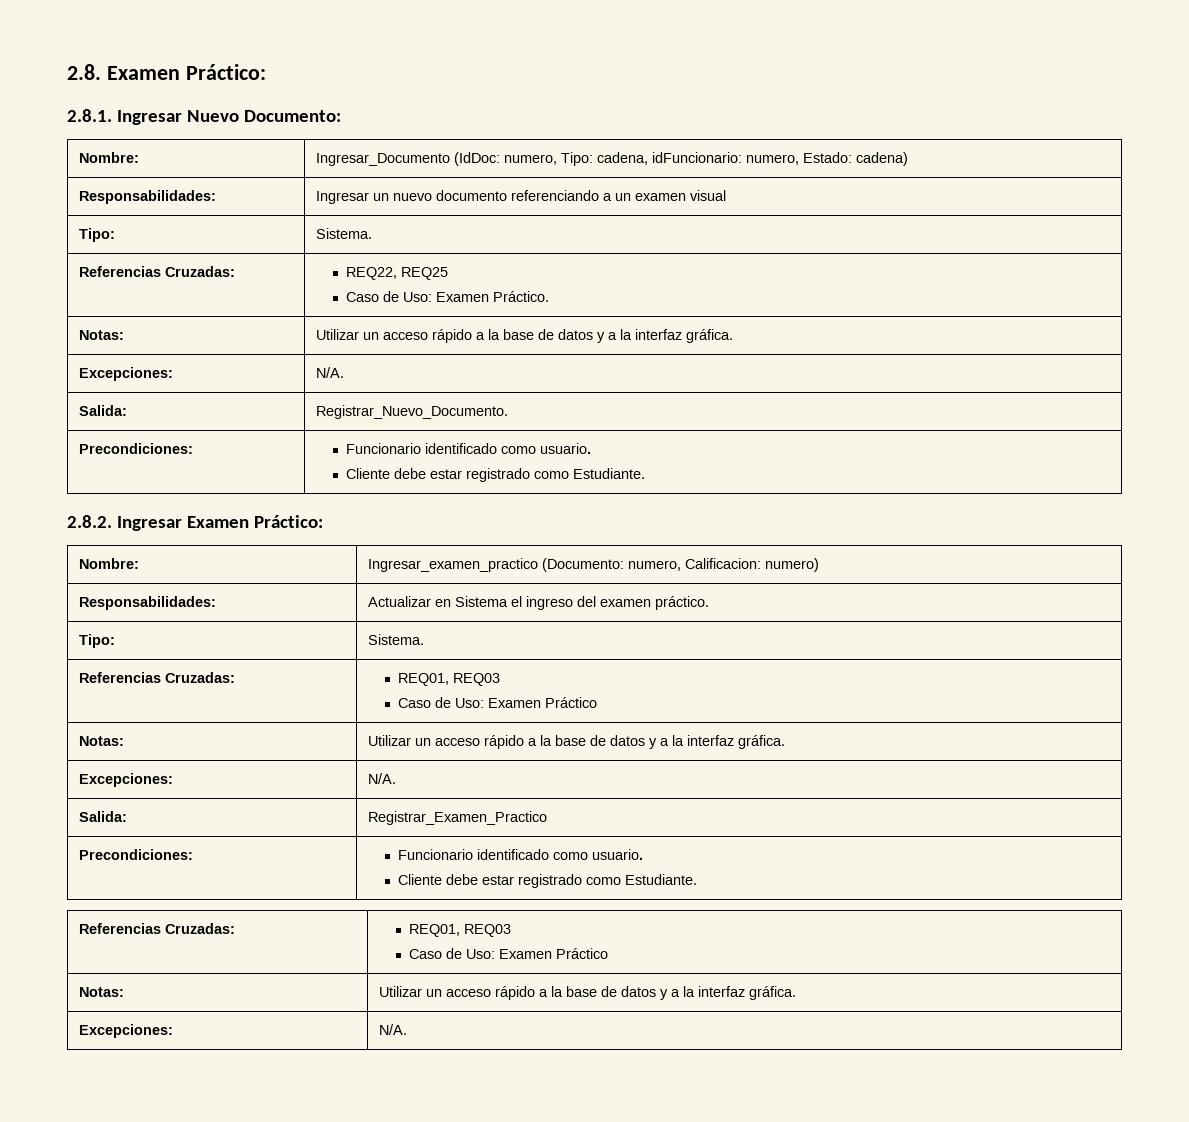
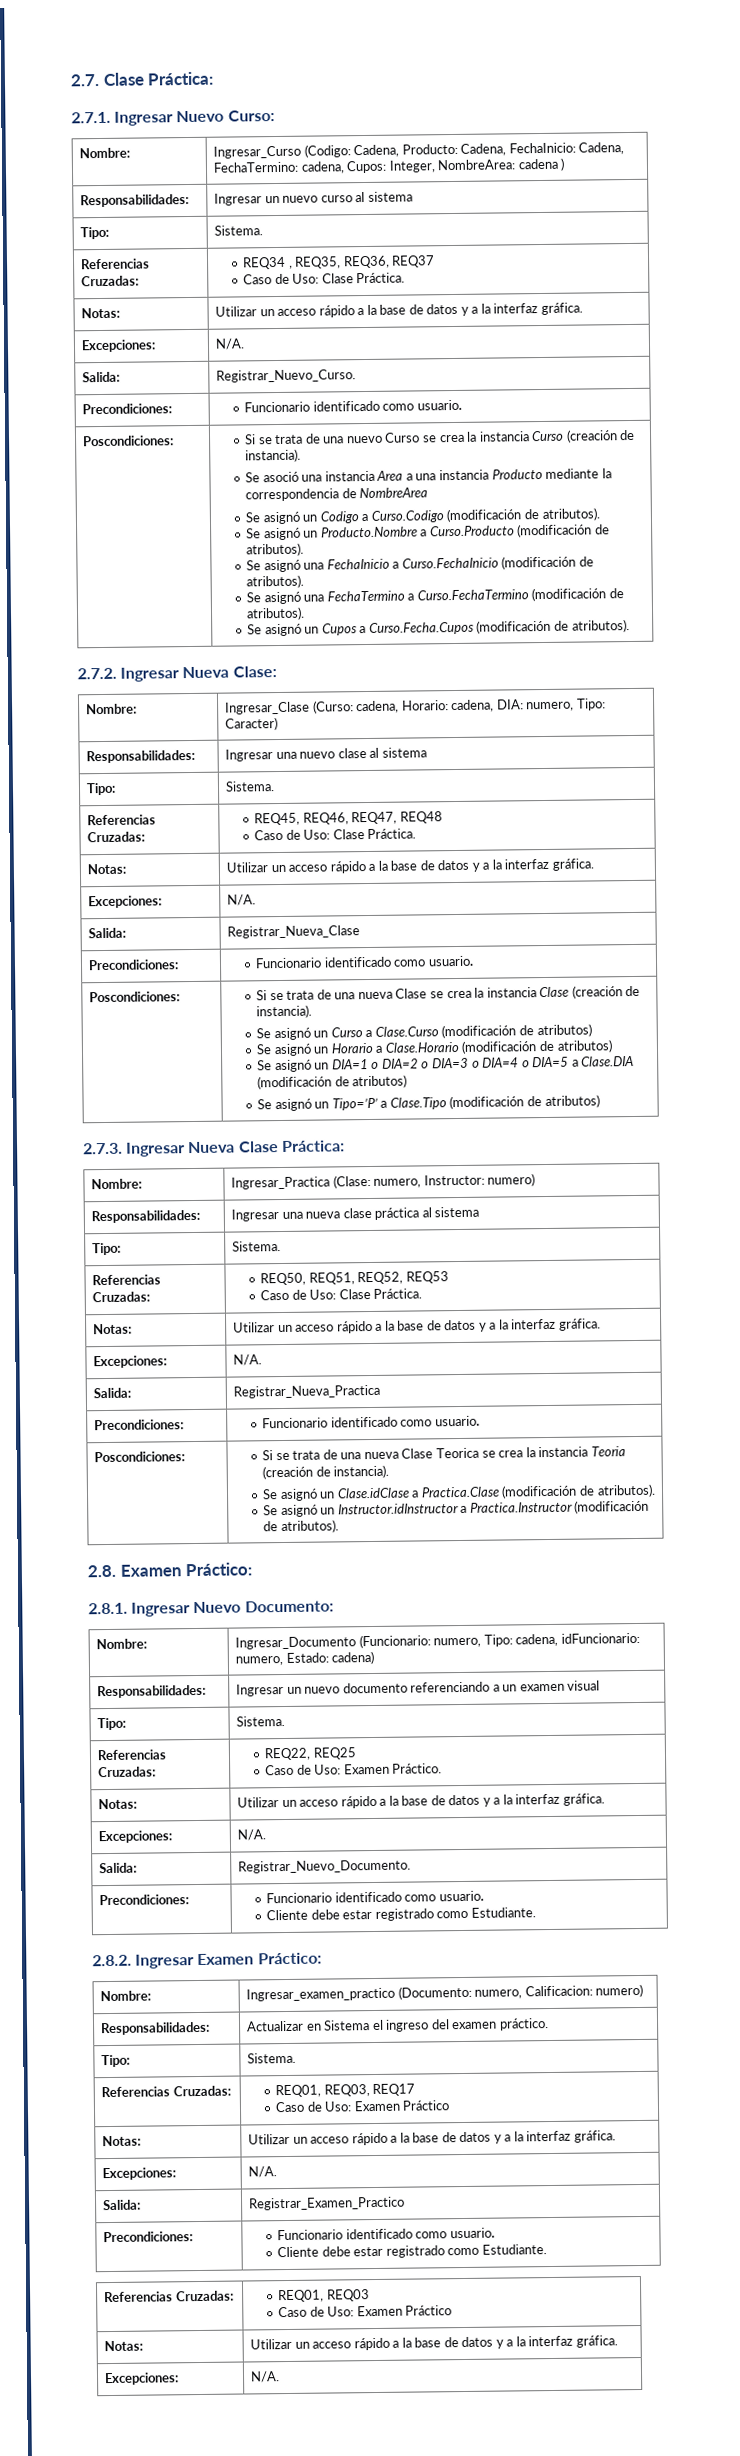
+ 2.7. Clase Práctica:
+ 2.7.1. Ingresar Nuevo Curso:
+ Nombre: | Ingresar_Curso (Codigo: Cadena, Producto: Cadena, FechaInicio: Cadena, FechaTermino: cadena, Cupos: Integer, NombreArea: cadena )
+ Responsabilidades: | Ingresar un nuevo curso al sistema
+ Tipo: | Sistema.
+ Referencias Cruzadas: | REQ34 , REQ35, REQ36, REQ37
+ Caso de Uso: Clase Práctica.
+ Notas: | Utilizar un acceso rápido a la base de datos y a la interfaz gráfica.
+ Excepciones: | N/A.
+ Salida: | Registrar_Nuevo_Curso.
+ Precondiciones: | Funcionario identificado como usuario.
+ Poscondiciones: | Si se trata de una nuevo Curso se crea la instancia Curso (creación de instancia).
+ Se asoció una instancia Area a una instancia Producto mediante la correspondencia de NombreArea
+ Se asignó un Codigo a Curso.Codigo (modificación de atributos).
+ Se asignó un Producto.Nombre a Curso.Producto (modificación de atributos).
+ Se asignó una FechaInicio a Curso.FechaInicio (modificación de atributos).
+ Se asignó una FechaTermino a Curso.FechaTermino (modificación de atributos).
+ Se asignó un Cupos a Curso.Fecha.Cupos (modificación de atributos).
+ 2.7.2. Ingresar Nueva Clase:
+ Nombre: | Ingresar_Clase (Curso: cadena, Horario: cadena, DIA: numero, Tipo: Caracter)
+ Responsabilidades: | Ingresar una nuevo clase al sistema
+ Tipo: | Sistema.
+ Referencias Cruzadas: | REQ45, REQ46, REQ47, REQ48
+ Caso de Uso: Clase Práctica.
+ Notas: | Utilizar un acceso rápido a la base de datos y a la interfaz gráfica.
+ Excepciones: | N/A.
+ Salida: | Registrar_Nueva_Clase
+ Precondiciones: | Funcionario identificado como usuario.
+ Poscondiciones: | Si se trata de una nueva Clase se crea la instancia Clase (creación de instancia).
+ Se asignó un Curso a Clase.Curso (modificación de atributos)
+ Se asignó un Horario a Clase.Horario (modificación de atributos)
+ Se asignó un DIA=1 o DIA=2 o DIA=3 o DIA=4 o DIA=5 a Clase.DIA (modificación de atributos)
+ Se asignó un Tipo=’P’ a Clase.Tipo (modificación de atributos)
+ 2.7.3. Ingresar Nueva Clase Práctica:
+ Nombre: | Ingresar_Practica (Clase: numero, Instructor: numero)
+ Responsabilidades: | Ingresar una nueva clase práctica al sistema
+ Tipo: | Sistema.
+ Referencias Cruzadas: | REQ50, REQ51, REQ52, REQ53
+ Caso de Uso: Clase Práctica.
+ Notas: | Utilizar un acceso rápido a la base de datos y a la interfaz gráfica.
+ Excepciones: | N/A.
+ Salida: | Registrar_Nueva_Practica
+ Precondiciones: | Funcionario identificado como usuario.
+ Poscondiciones: | Si se trata de una nueva Clase Teorica se crea la instancia Teoria (creación de instancia).
+ Se asignó un Clase.idClase a Practica.Clase (modificación de atributos).
+ Se asignó un Instructor.idInstructor a Practica.Instructor (modificación de atributos).
- Nombre: | Ingresar_Documento (IdDoc: numero, Tipo: cadena, idFuncionario: numero, Estado: cadena)
+ Nombre: | Ingresar_Documento (Funcionario: numero, Tipo: cadena, idFuncionario: numero, Estado: cadena)
  Responsabilidades: | Actualizar en Sistema el ingreso del examen práctico.
  Tipo: | Sistema.
- Referencias Cruzadas: | REQ01, REQ03
+ Referencias Cruzadas: | REQ01, REQ03, REQ17

